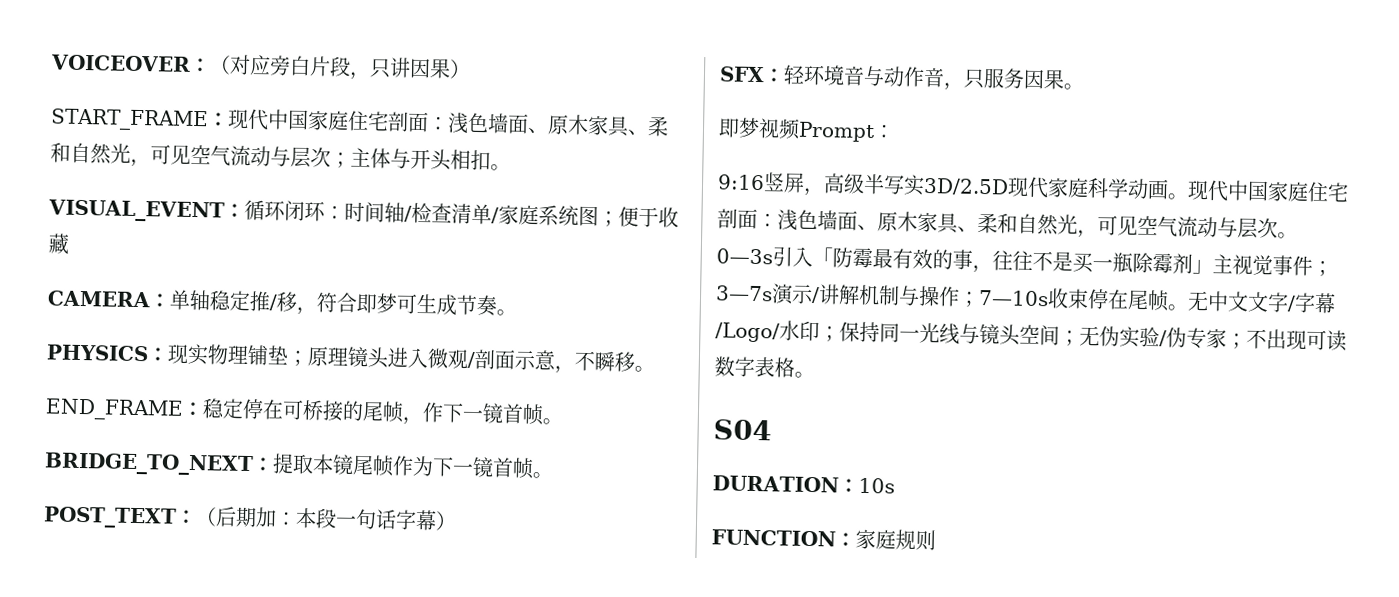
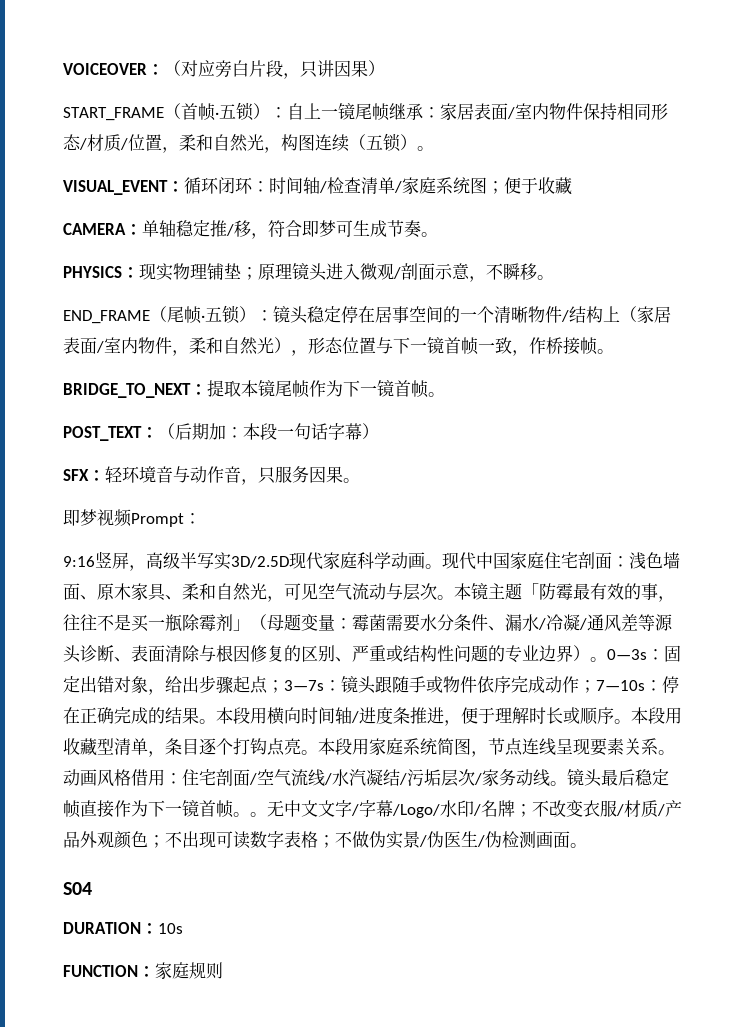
- START_FRAME：现代中国家庭住宅剖面：浅色墙面、原木家具、柔和自然光，可见空气流动与层次；主体与开头相扣。
+ START_FRAME（首帧·五锁）：自上一镜尾帧继承：家居表面/室内物件保持相同形态/材质/位置，柔和自然光，构图连续（五锁）。
- END_FRAME：稳定停在可桥接的尾帧，作下一镜首帧。
+ END_FRAME（尾帧·五锁）：镜头稳定停在居事空间的一个清晰物件/结构上（家居表面/室内物件，柔和自然光），形态位置与下一镜首帧一致，作桥接帧。
- 0—3s引入「防霉最有效的事，往往不是买一瓶除霉剂」主视觉事件；3—7s演示/讲解机制与操作；7—10s收束停在尾帧。
+ 本镜主题「防霉最有效的事，往往不是买一瓶除霉剂」（母题变量：霉菌需要水分条件、漏水/冷凝/通风差等源头诊断、表面清除与根因修复的区别、严重或结构性问题的专业边界）。0—3s：固定出错对象，给出步骤起点；3—7s：镜头跟随手或物件依序完成动作；7—10s：停在正确完成的结果。本段用横向时间轴/进度条推进，便于理解时长或顺序。本段用收藏型清单，条目逐个打钩点亮。本段用家庭系统简图，节点连线呈现要素关系。动画风格借用：住宅剖面/空气流线/水汽凝结/污垢层次/家务动线。镜头最后稳定帧直接作为下一镜首帧。。
- 无中文文字/字幕/Logo/水印；保持同一光线与镜头空间；无伪实验/伪专家；不出现可读数字表格。
+ 无中文文字/字幕/Logo/水印/名牌；不改变衣服/材质/产品外观颜色；不出现可读数字表格；不做伪实景/伪医生/伪检测画面。

